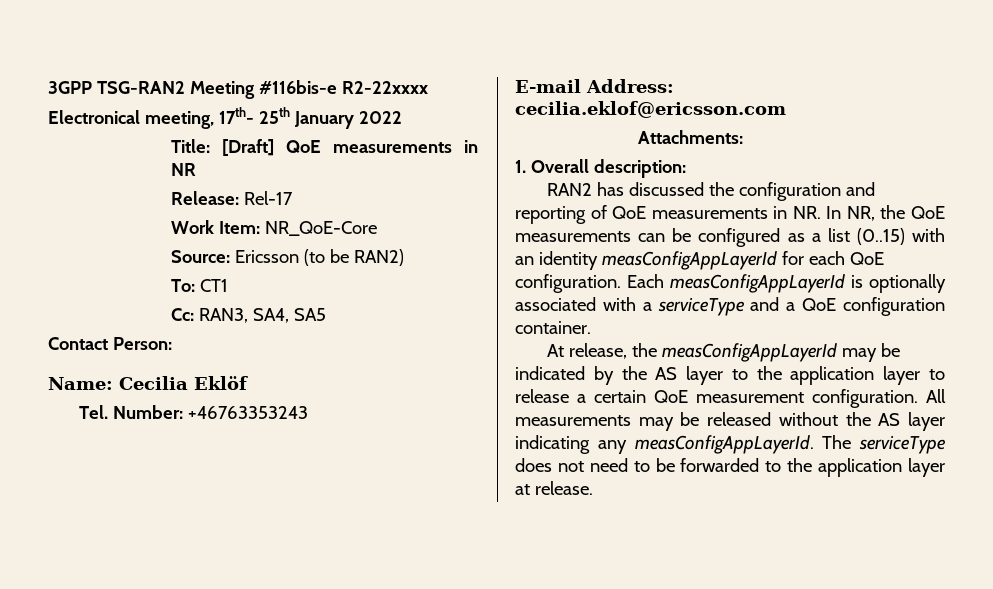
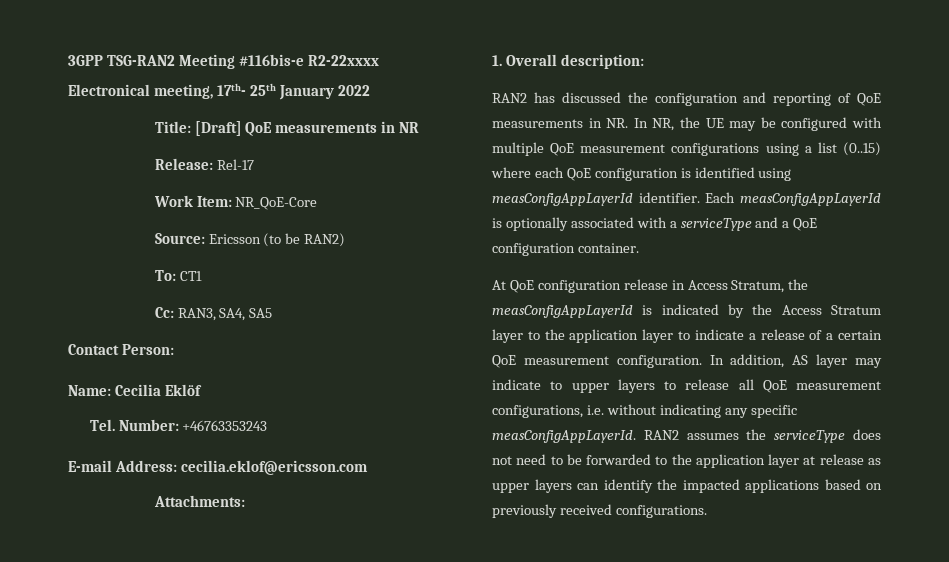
- RAN2 has discussed the configuration and reporting of QoE measurements in NR. In NR, the QoE measurements can be configured as a list (0..15) with an identity measConfigAppLayerId for each QoE configuration.
+ RAN2 has discussed the configuration and reporting of QoE measurements in NR. In NR, the UE may be configured with multiple QoE measurement configurations using a list (0..15) where each QoE configuration is identified using measConfigAppLayerId identifier.
- At release, the measConfigAppLayerId may be indicated by the AS layer to the application layer to release a certain QoE measurement configuration.
+ At QoE configuration release in Access Stratum, the measConfigAppLayerId is indicated by the Access Stratum layer to the application layer to indicate a release of a certain QoE measurement configuration.
- All measurements may be released without the AS layer indicating any measConfigAppLayerId. The serviceType does not need to be forwarded to the application layer at release.
+ In addition, AS layer may indicate to upper layers to release all QoE measurement configurations, i.e. without indicating any specific measConfigAppLayerId. RAN2 assumes the serviceType does not need to be forwarded to the application layer at release as upper layers can identify the impacted applications based on previously received configurations.

